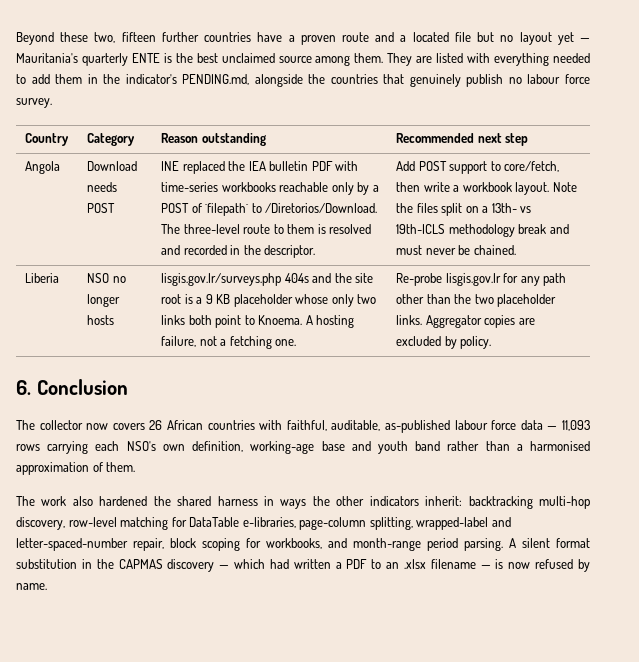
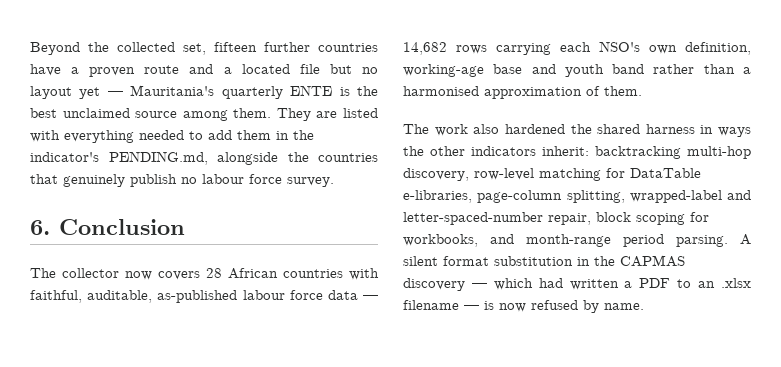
- Beyond these two, fifteen further countries have a proven route and a located file but no layout yet — Mauritania's quarterly ENTE is the best unclaimed source among them.
+ Beyond the collected set, fifteen further countries have a proven route and a located file but no layout yet — Mauritania's quarterly ENTE is the best unclaimed source among them.
- Country | Category | Reason outstanding | Recommended next step
- Angola | Download needs POST | INE replaced the IEA bulletin PDF with time-series workbooks reachable only by a POST of `filepath` to /Diretorios/Download. The three-level route to them is resolved and recorded in the descriptor. | Add POST support to core/fetch, then write a workbook layout. Note the files split on a 13th- vs 19th-ICLS methodology break and must never be chained.
- Liberia | NSO no longer hosts | lisgis.gov.lr/surveys.php 404s and the site root is a 9 KB placeholder whose only two links both point to Knoema. A hosting failure, not a fetching one. | Re-probe lisgis.gov.lr for any path other than the two placeholder links. Aggregator copies are excluded by policy.
- The collector now covers 26 African countries with faithful, auditable, as-published labour force data — 11,093 rows carrying each NSO's own definition, working-age base and youth band rather than a harmonised approximation of them.
+ The collector now covers 28 African countries with faithful, auditable, as-published labour force data — 14,682 rows carrying each NSO's own definition, working-age base and youth band rather than a harmonised approximation of them.

